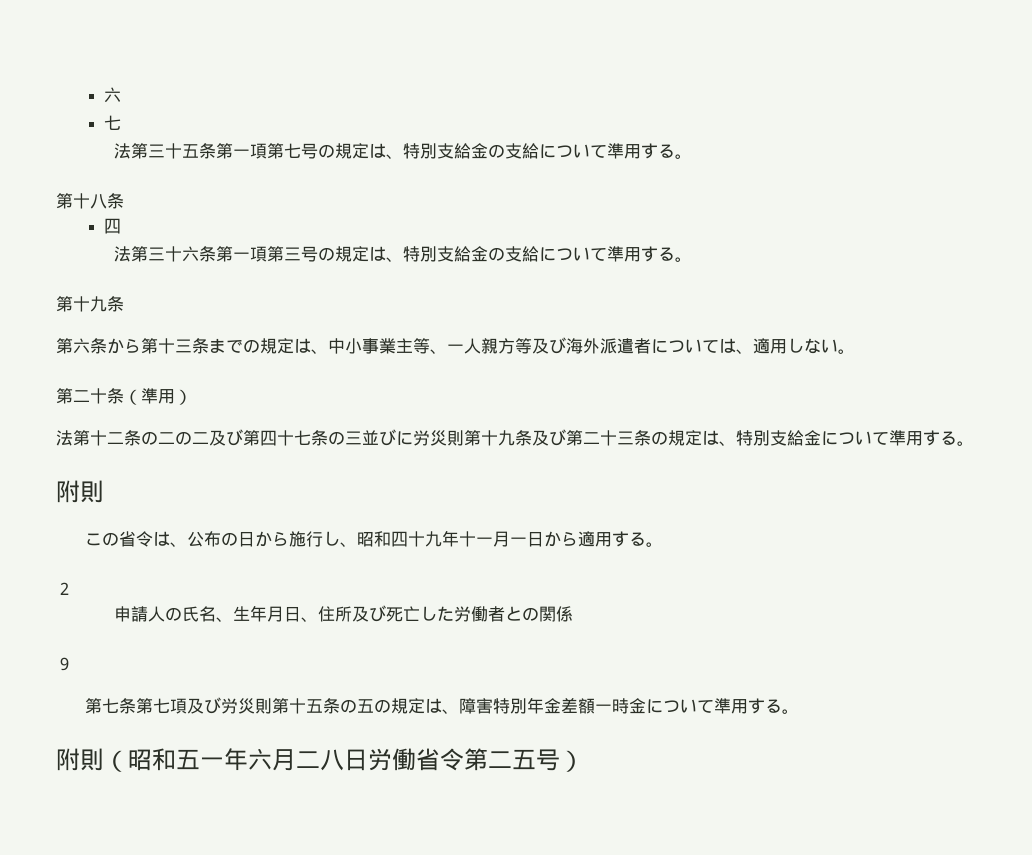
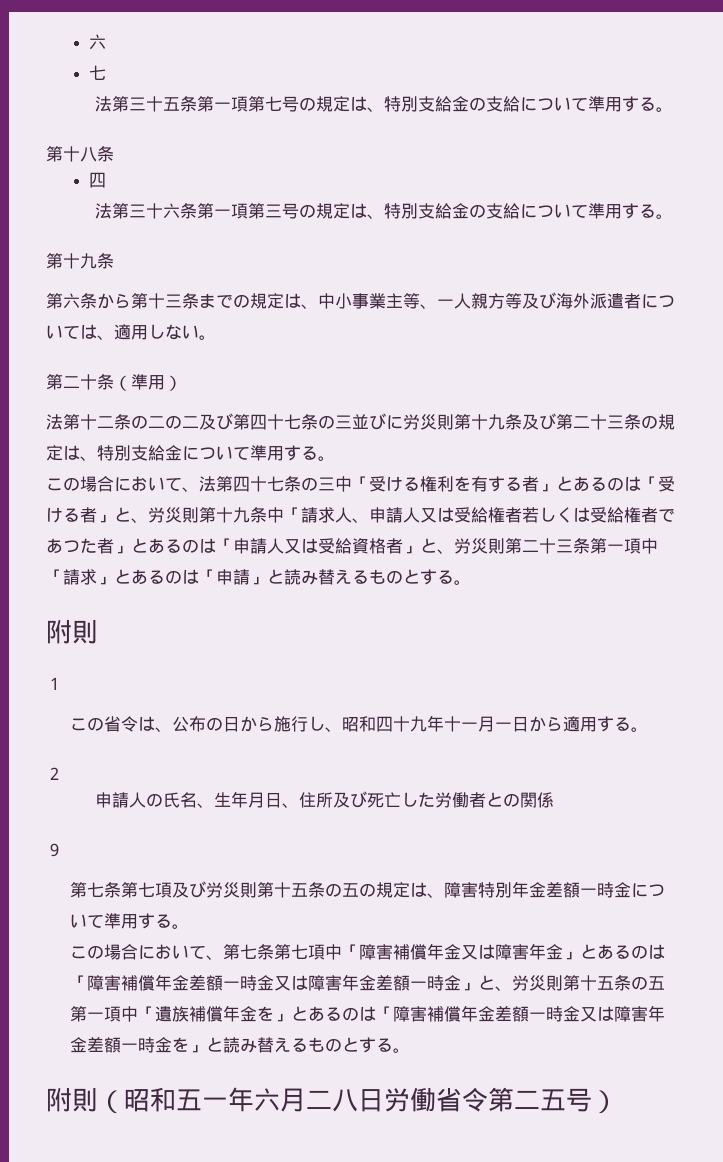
  法第十二条の二の二及び第四十七条の三並びに労災則第十九条及び第二十三条の規定は、特別支給金について準用する。
+ この場合において、法第四十七条の三中「受ける権利を有する者」とあるのは「受ける者」と、労災則第十九条中「請求人、申請人又は受給権者若しくは受給権者であつた者」とあるのは「申請人又は受給資格者」と、労災則第二十三条第一項中「請求」とあるのは「申請」と読み替えるものとする。
  附則
+ １
+ この場合において、第七条第七項中「障害補償年金又は障害年金」とあるのは「障害補償年金差額一時金又は障害年金差額一時金」と、労災則第十五条の五第一項中「遺族補償年金を」とあるのは「障害補償年金差額一時金又は障害年金差額一時金を」と読み替えるものとする。

